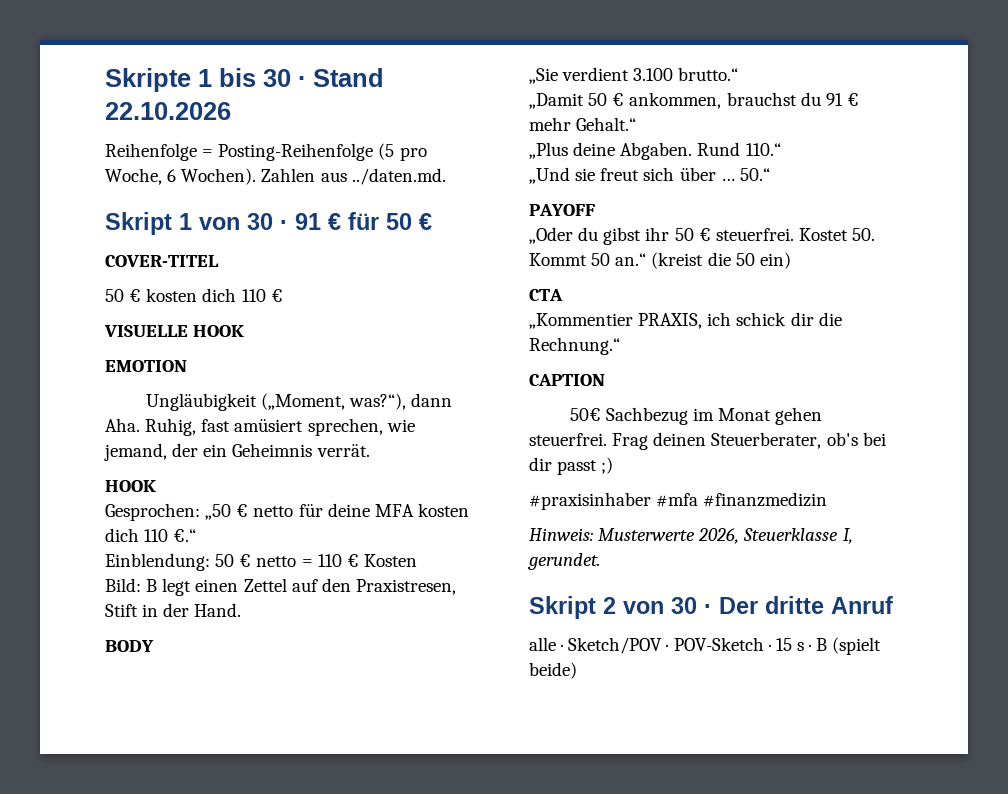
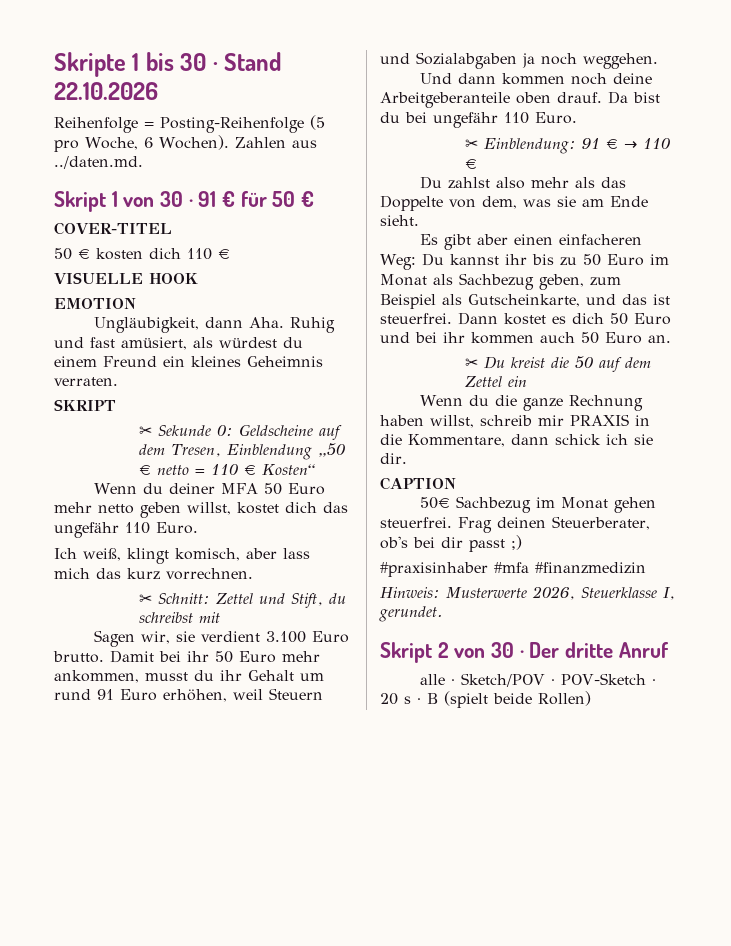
- Ungläubigkeit („Moment, was?“), dann Aha. Ruhig, fast amüsiert sprechen, wie jemand, der ein Geheimnis verrät.
- HOOK
- Gesprochen: „50 € netto für deine MFA kosten dich 110 €.“
- Einblendung: 50 € netto = 110 € Kosten
- Bild: B legt einen Zettel auf den Praxistresen, Stift in der Hand.
- BODY
- „Sie verdient 3.100 brutto.“
- „Damit 50 € ankommen, brauchst du 91 € mehr Gehalt.“
- „Plus deine Abgaben. Rund 110.“
- „Und sie freut sich über … 50.“
- PAYOFF
- „Oder du gibst ihr 50 € steuerfrei. Kostet 50. Kommt 50 an.“ (kreist die 50 ein)
- CTA
- „Kommentier PRAXIS, ich schick dir die Rechnung.“
+ Ungläubigkeit, dann Aha. Ruhig und fast amüsiert, als würdest du einem Freund ein kleines Geheimnis verraten.
+ SKRIPT
+ ✂ Sekunde 0: Geldscheine auf dem Tresen, Einblendung „50 € netto = 110 € Kosten“
+ Wenn du deiner MFA 50 Euro mehr netto geben willst, kostet dich das ungefähr 110 Euro.
+ Ich weiß, klingt komisch, aber lass mich das kurz vorrechnen.
+ ✂ Schnitt: Zettel und Stift, du schreibst mit
+ Sagen wir, sie verdient 3.100 Euro brutto. Damit bei ihr 50 Euro mehr ankommen, musst du ihr Gehalt um rund 91 Euro erhöhen, weil Steuern und Sozialabgaben ja noch weggehen.
+ Und dann kommen noch deine Arbeitgeberanteile oben drauf. Da bist du bei ungefähr 110 Euro.
+ ✂ Einblendung: 91 € → 110 €
+ Du zahlst also mehr als das Doppelte von dem, was sie am Ende sieht.
+ Es gibt aber einen einfacheren Weg: Du kannst ihr bis zu 50 Euro im Monat als Sachbezug geben, zum Beispiel als Gutscheinkarte, und das ist steuerfrei. Dann kostet es dich 50 Euro und bei ihr kommen auch 50 Euro an.
+ ✂ Du kreist die 50 auf dem Zettel ein
+ Wenn du die ganze Rechnung haben willst, schreib mir PRAXIS in die Kommentare, dann schick ich sie dir.
- alle · Sketch/POV · POV-Sketch · 15 s · B (spielt beide)
+ alle · Sketch/POV · POV-Sketch · 20 s · B (spielt beide Rollen)

